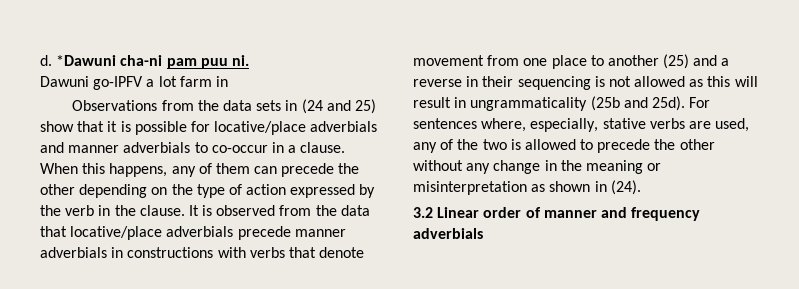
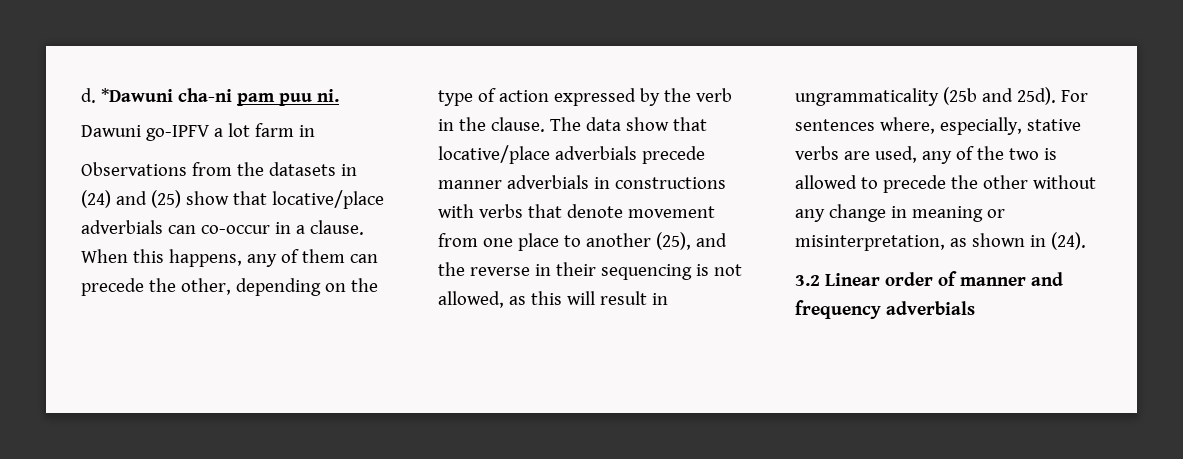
- Observations from the data sets in (24 and 25) show that it is possible for locative/place adverbials and manner adverbials to co-occur in a clause.
+ Observations from the datasets in (24) and (25) show that locative/place adverbials can co-occur in a clause.
- When this happens, any of them can precede the other depending on the type of action expressed by the verb in the clause.
+ When this happens, any of them can precede the other, depending on the type of action expressed by the verb in the clause.
- It is observed from the data that locative/place adverbials precede manner adverbials in constructions with verbs that denote movement from one place to another (25) and a reverse in their sequencing is not allowed as this will result in ungrammaticality (25b and 25d).
+ The data show that locative/place adverbials precede manner adverbials in constructions with verbs that denote movement from one place to another (25), and the reverse in their sequencing is not allowed, as this will result in ungrammaticality (25b and 25d).
- For sentences where, especially, stative verbs are used, any of the two is allowed to precede the other without any change in the meaning or misinterpretation as shown in (24).
+ For sentences where, especially, stative verbs are used, any of the two is allowed to precede the other without any change in meaning or misinterpretation, as shown in (24).

